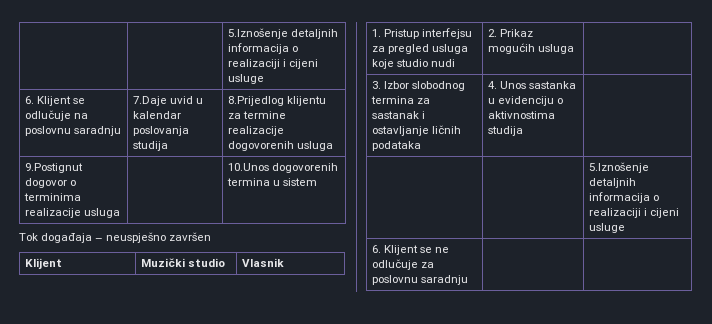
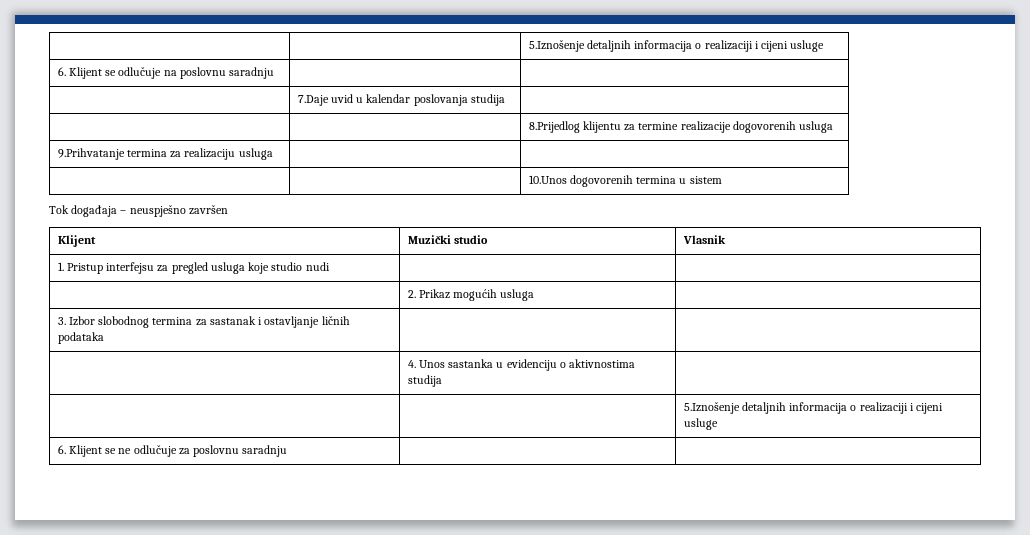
- 6. Klijent se odlučuje na poslovnu saradnju | 7.Daje uvid u kalendar poslovanja studija | 8.Prijedlog klijentu za termine realizacije dogovorenih usluga
+ 6. Klijent se odlučuje na poslovnu saradnju | |
+ | 7.Daje uvid u kalendar poslovanja studija |
+ | | 8.Prijedlog klijentu za termine realizacije dogovorenih usluga
- 9.Postignut dogovor o terminima realizacije usluga | | 10.Unos dogovorenih termina u sistem
+ 9.Prihvatanje termina za realizaciju usluga | |
+ | | 10.Unos dogovorenih termina u sistem
- 1. Pristup interfejsu za pregled usluga koje studio nudi | 2. Prikaz mogućih usluga |
+ 1. Pristup interfejsu za pregled usluga koje studio nudi | |
+ | 2. Prikaz mogućih usluga |
- 3. Izbor slobodnog termina za sastanak i ostavljanje ličnih podataka | 4. Unos sastanka u evidenciju o aktivnostima studija |
+ 3. Izbor slobodnog termina za sastanak i ostavljanje ličnih podataka | |
+ | 4. Unos sastanka u evidenciju o aktivnostima studija |

